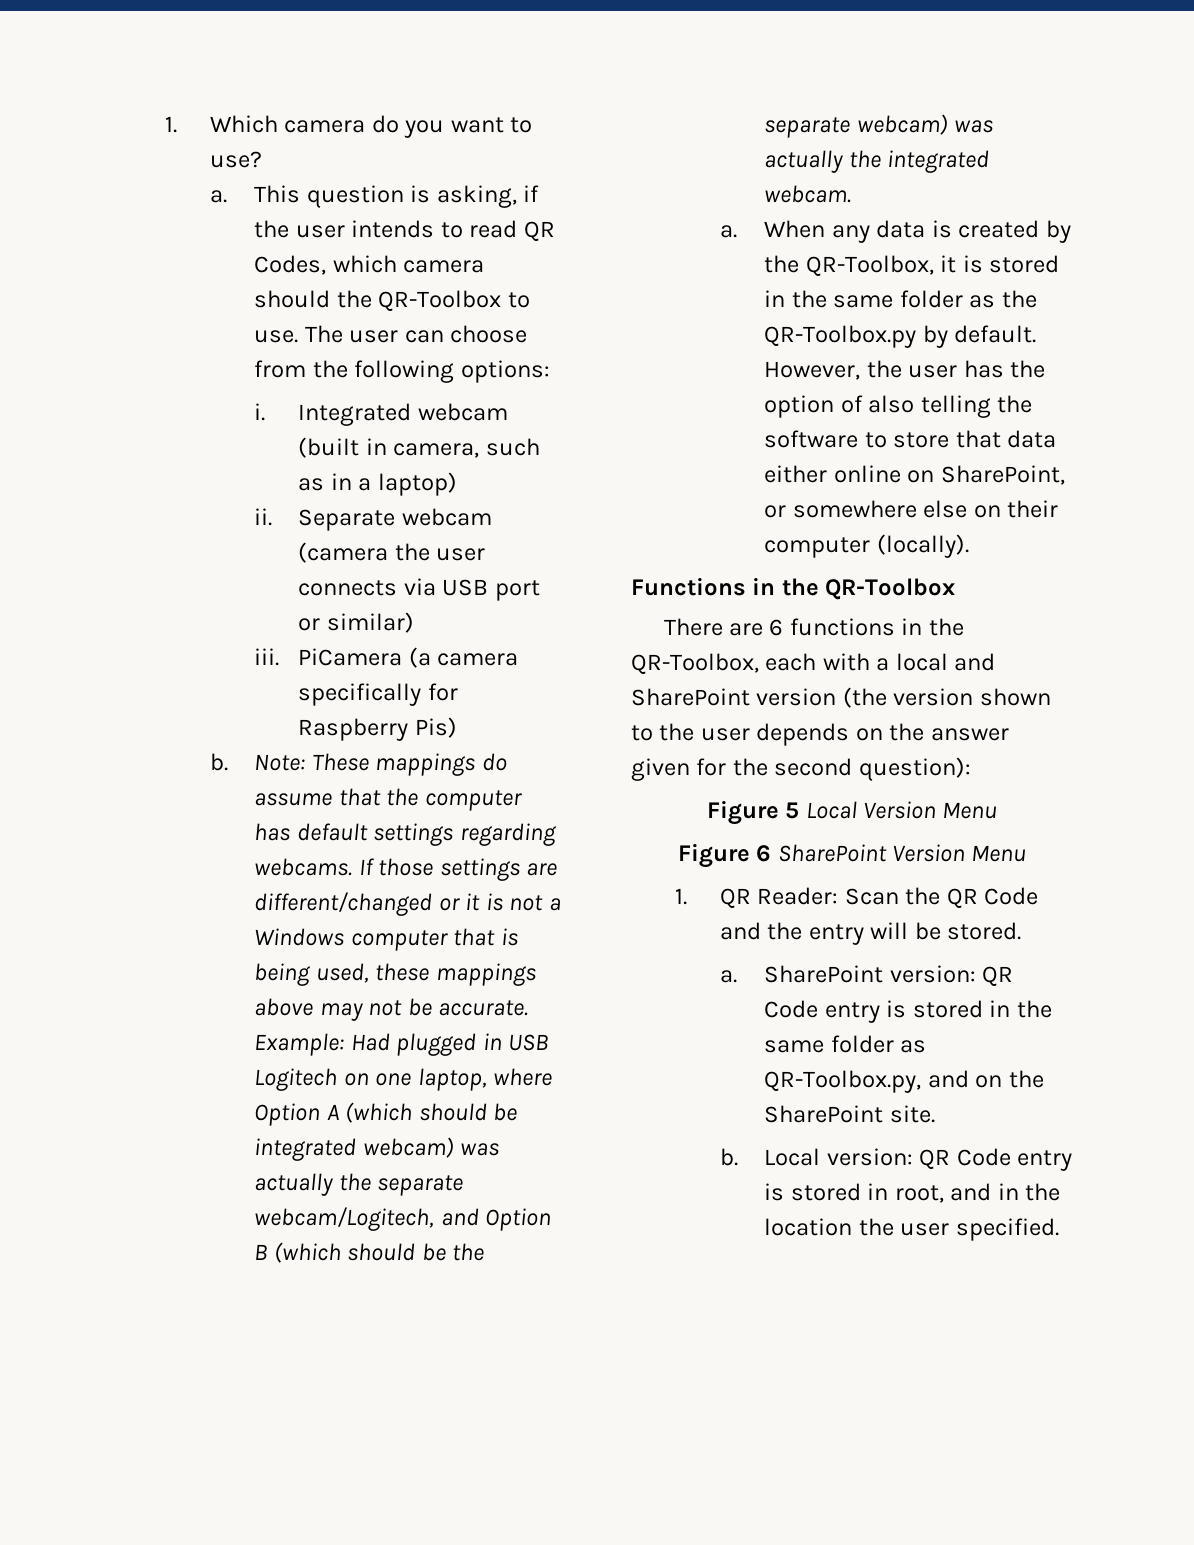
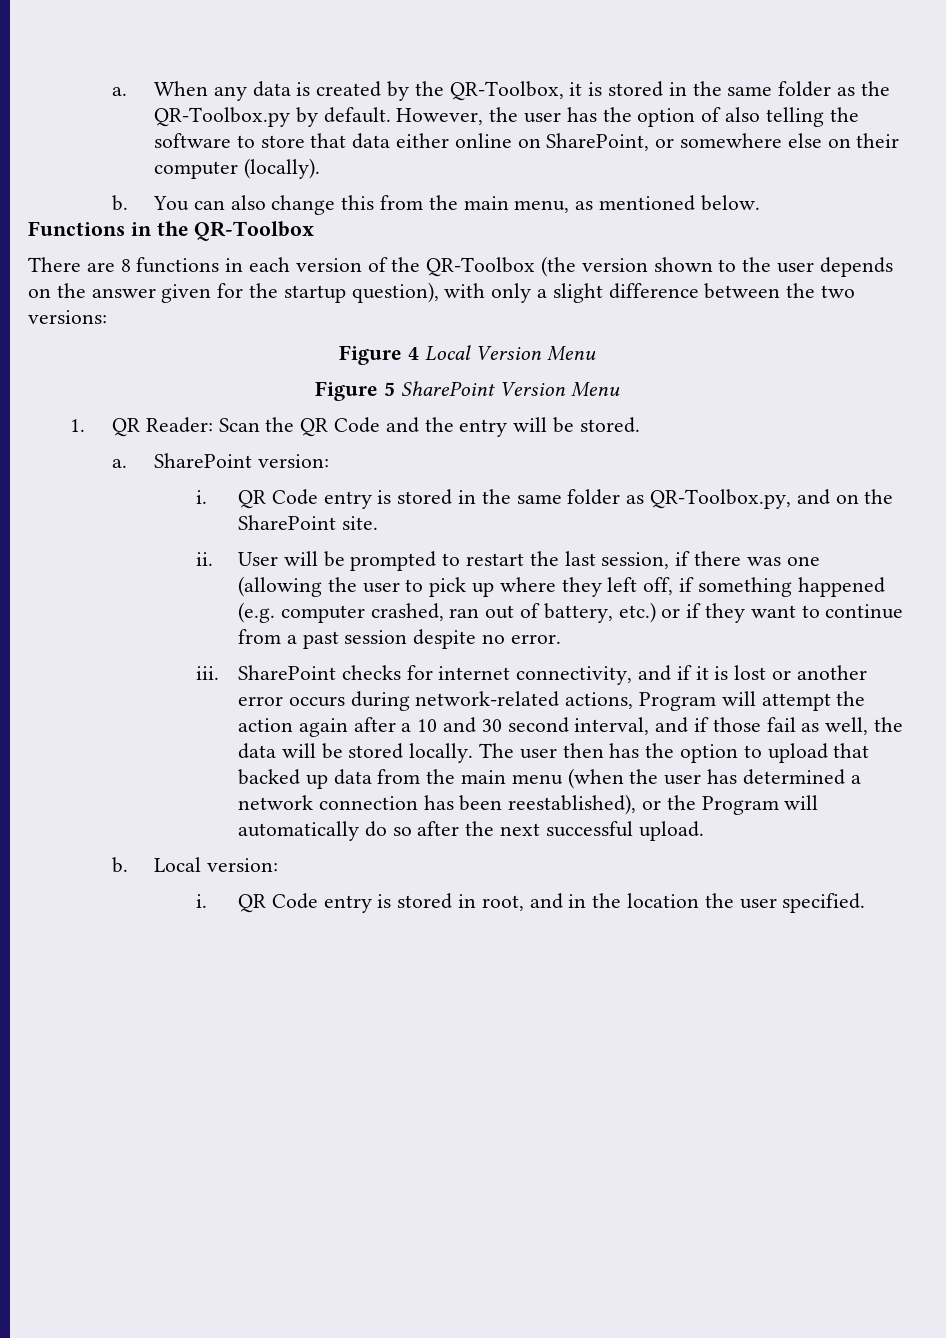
- 1. Which camera do you want to use?
- a. This question is asking, if the user intends to read QR Codes, which camera should the QR-Toolbox to use. The user can choose from the following options:
- i. Integrated webcam (built in camera, such as in a laptop)
- ii. Separate webcam (camera the user connects via USB port or similar)
- iii. PiCamera (a camera specifically for Raspberry Pis)
- b. Note: These mappings do assume that the computer has default settings regarding webcams. If those settings are different/changed or it is not a Windows computer that is being used, these mappings above may not be accurate. Example: Had plugged in USB Logitech on one laptop, where Option A (which should be integrated webcam) was actually the separate webcam/Logitech, and Option B (which should be the separate webcam) was actually the integrated webcam.
+ b. You can also change this from the main menu, as mentioned below.
- There are 6 functions in the QR-Toolbox, each with a local and SharePoint version (the version shown to the user depends on the answer given for the second question):
- Figure 5 Local Version Menu
+ There are 8 functions in each version of the QR-Toolbox (the version shown to the user depends on the answer given for the startup question), with only a slight difference between the two versions:
+ Figure 4 Local Version Menu
- Figure 6 SharePoint Version Menu
+ Figure 5 SharePoint Version Menu
- SharePoint version: QR Code entry is stored in the same folder as QR-Toolbox.py, and on the SharePoint site.
+ SharePoint version:
+ i. QR Code entry is stored in the same folder as QR-Toolbox.py, and on the SharePoint site.
+ ii. User will be prompted to restart the last session, if there was one (allowing the user to pick up where they left off, if something happened (e.g. computer crashed, ran out of battery, etc.) or if they want to continue from a past session despite no error.
+ iii. SharePoint checks for internet connectivity, and if it is lost or another error occurs during network-related actions, Program will attempt the action again after a 10 and 30 second interval, and if those fail as well, the data will be stored locally. The user then has the option to upload that backed up data from the main menu (when the user has determined a network connection has been reestablished), or the Program will automatically do so after the next successful upload.
- Local version: QR Code entry is stored in root, and in the location the user specified.
+ Local version:
+ i. QR Code entry is stored in root, and in the location the user specified.

